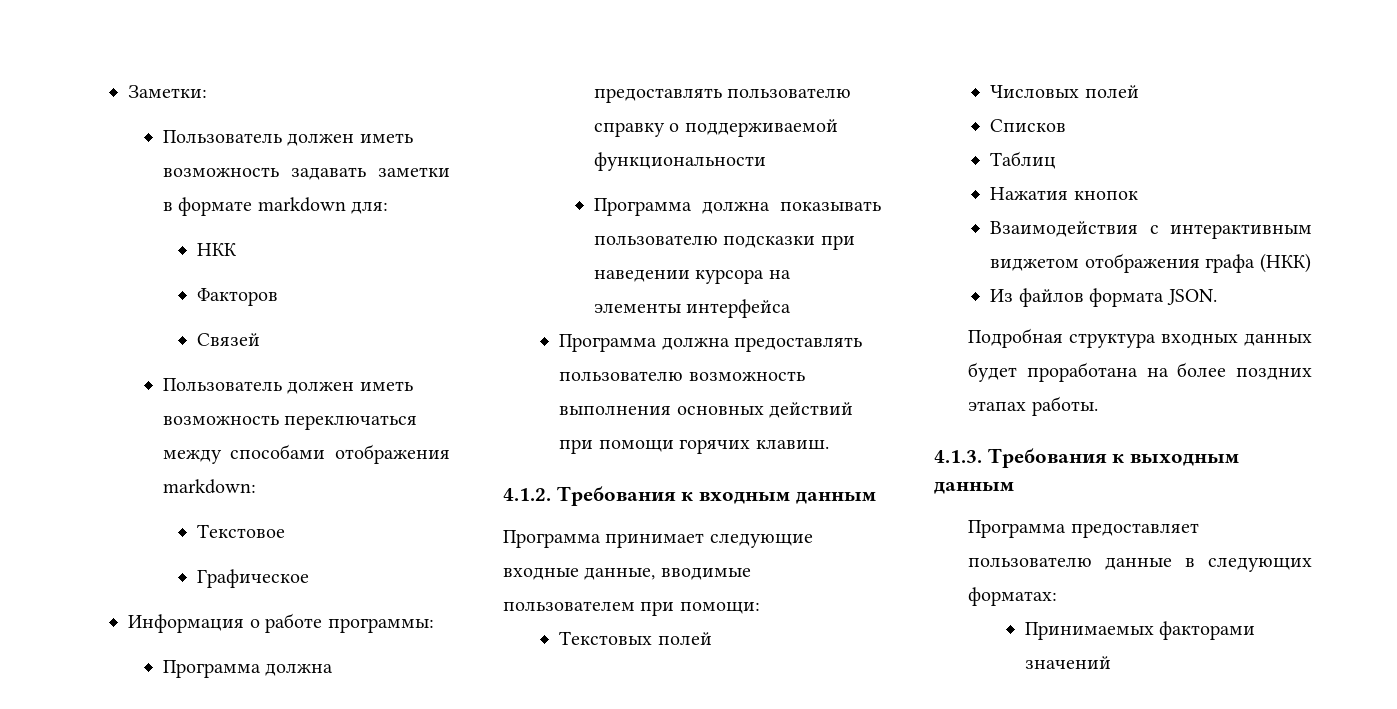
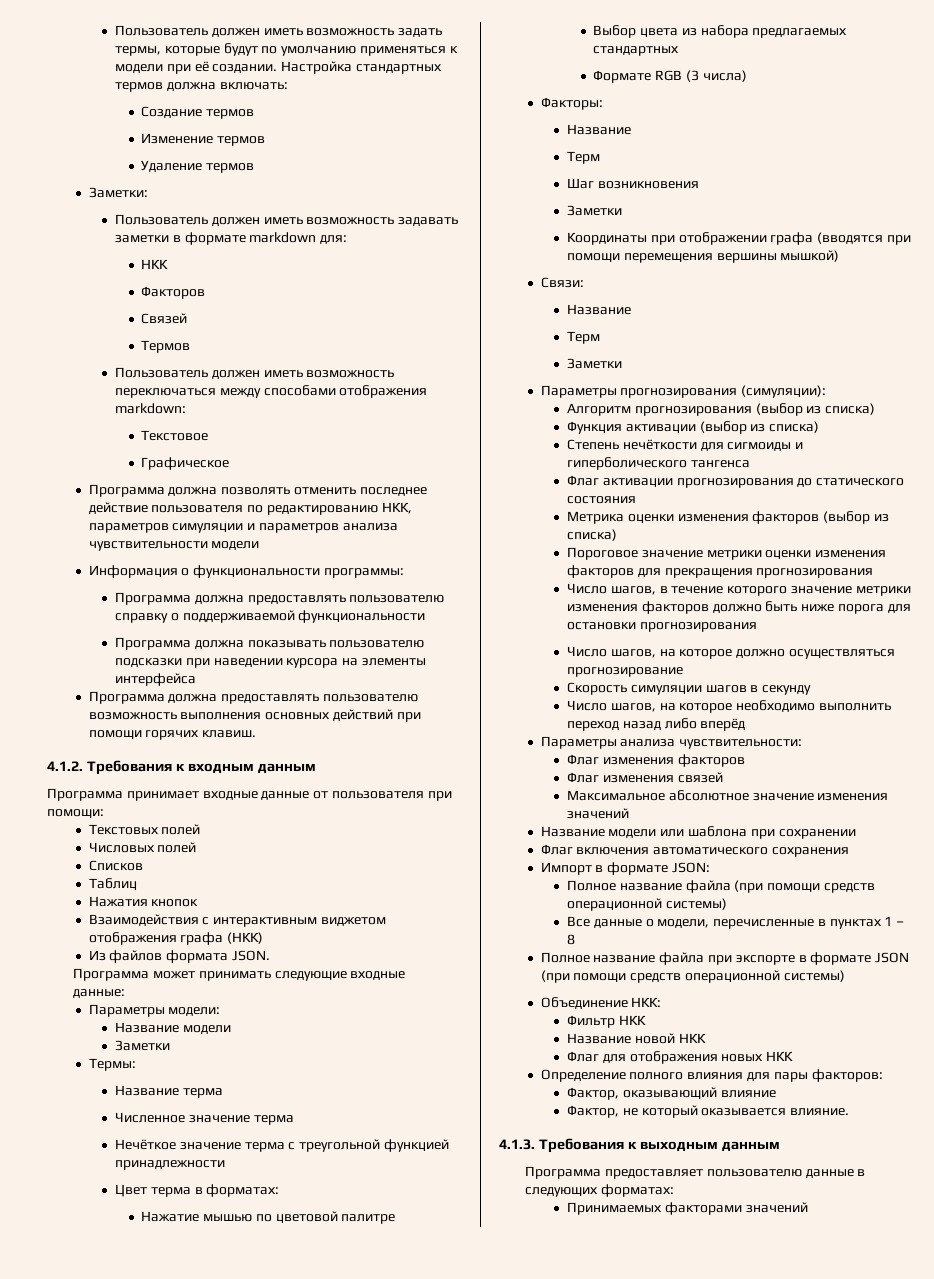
+ Пользователь должен иметь возможность задать термы, которые будут по умолчанию применяться к модели при её создании. Настройка стандартных термов должна включать:
+ Создание термов
+ Изменение термов
+ Удаление термов
+ Термов
+ Программа должна позволять отменить последнее действие пользователя по редактированию НКК, параметров симуляции и параметров анализа чувствительности модели
- Информация о работе программы:
+ Информация о функциональности программы:
- Программа принимает следующие входные данные, вводимые пользователем при помощи:
+ Программа принимает входные данные от пользователя при помощи:
- Подробная структура входных данных будет проработана на более поздних этапах работы.
+ Программа может принимать следующие входные данные:
+ Параметры модели:
+ Название модели
+ Заметки
+ Термы:
+ Название терма
+ Численное значение терма
+ Нечёткое значение терма с треугольной функцией принадлежности
+ Цвет терма в форматах:
+ Нажатие мышью по цветовой палитре
+ Выбор цвета из набора предлагаемых стандартных
+ Формате RGB (3 числа)
+ Факторы:
+ Название
+ Терм
+ Шаг возникновения
+ Заметки
+ Координаты при отображении графа (вводятся при помощи перемещения вершины мышкой)
+ Связи:
+ Название
+ Терм
+ Заметки
+ Параметры прогнозирования (симуляции):
+ Алгоритм прогнозирования (выбор из списка)
+ Функция активации (выбор из списка)
+ Степень нечёткости для сигмоиды и гиперболического тангенса
+ Флаг активации прогнозирования до статического состояния
+ Метрика оценки изменения факторов (выбор из списка)
+ Пороговое значение метрики оценки изменения факторов для прекращения прогнозирования
+ Число шагов, в течение которого значение метрики изменения факторов должно быть ниже порога для остановки прогнозирования
+ Число шагов, на которое должно осуществляться прогнозирование
+ Скорость симуляции шагов в секунду
+ Число шагов, на которое необходимо выполнить переход назад либо вперёд
+ Параметры анализа чувствительности:
+ Флаг изменения факторов
+ Флаг изменения связей
+ Максимальное абсолютное значение изменения значений
+ Название модели или шаблона при сохранении
+ Флаг включения автоматического сохранения
+ Импорт в формате JSON:
+ Полное название файла (при помощи средств операционной системы)
+ Все данные о модели, перечисленные в пунктах 1 – 8
+ Полное название файла при экспорте в формате JSON (при помощи средств операционной системы)
+ Объединение НКК:
+ Фильтр НКК
+ Название новой НКК
+ Флаг для отображения новых НКК
+ Определение полного влияния для пары факторов:
+ Фактор, оказывающий влияние
+ Фактор, не который оказывается влияние.

